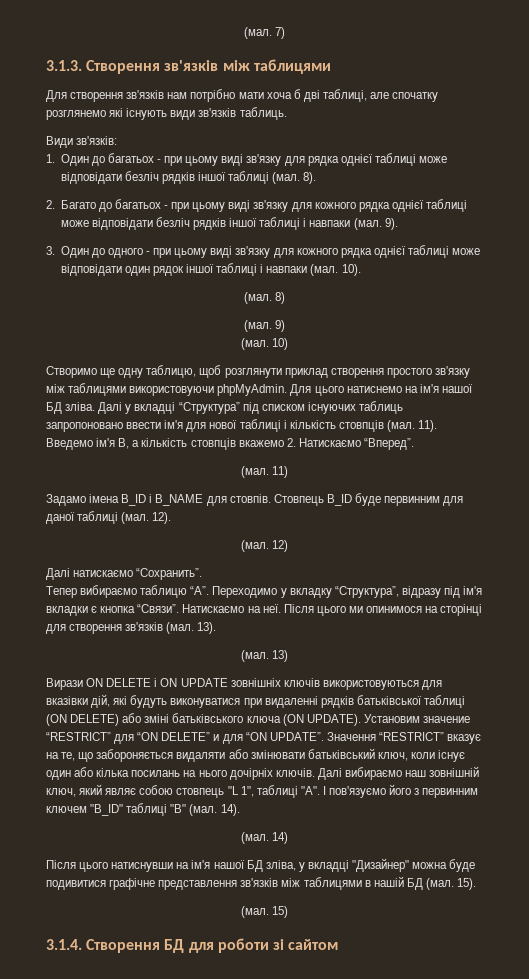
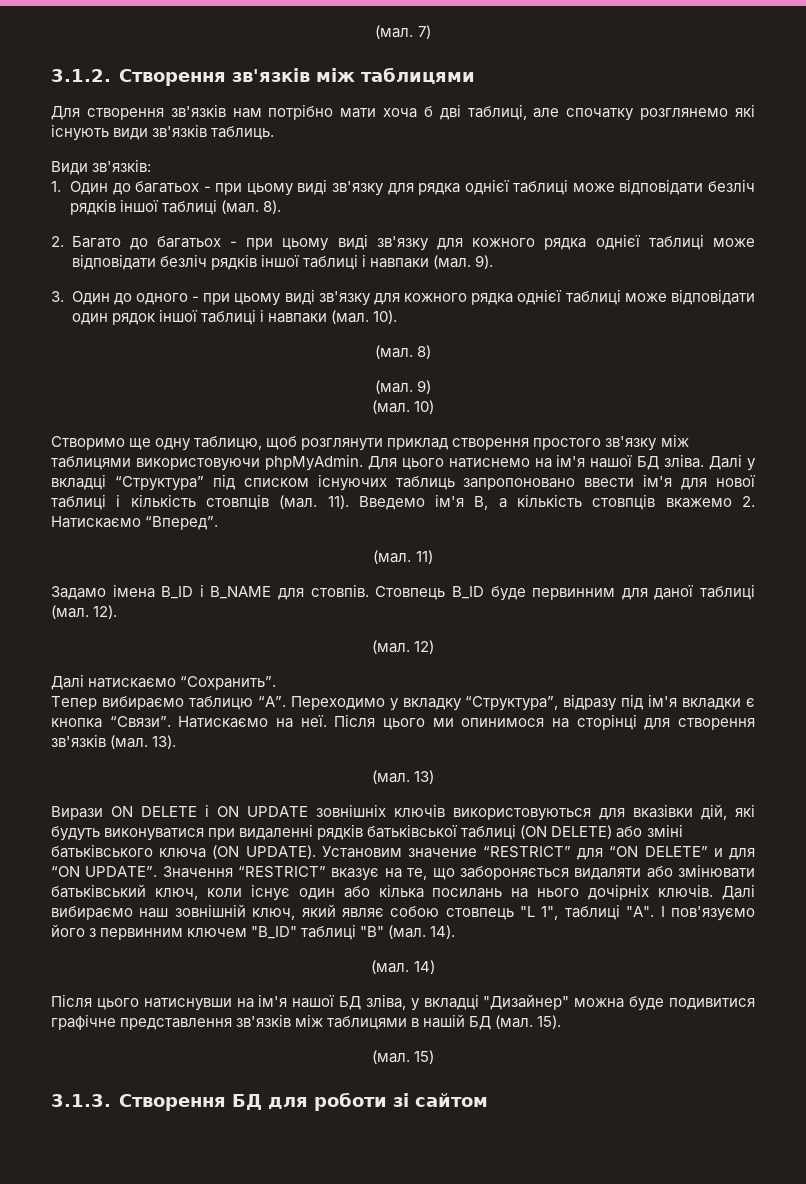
- 3.1.3. Створення зв'язків між таблицями
+ 3.1.2. Створення зв'язків між таблицями
- 3.1.4. Створення БД для роботи зі сайтом
+ 3.1.3. Створення БД для роботи зі сайтом

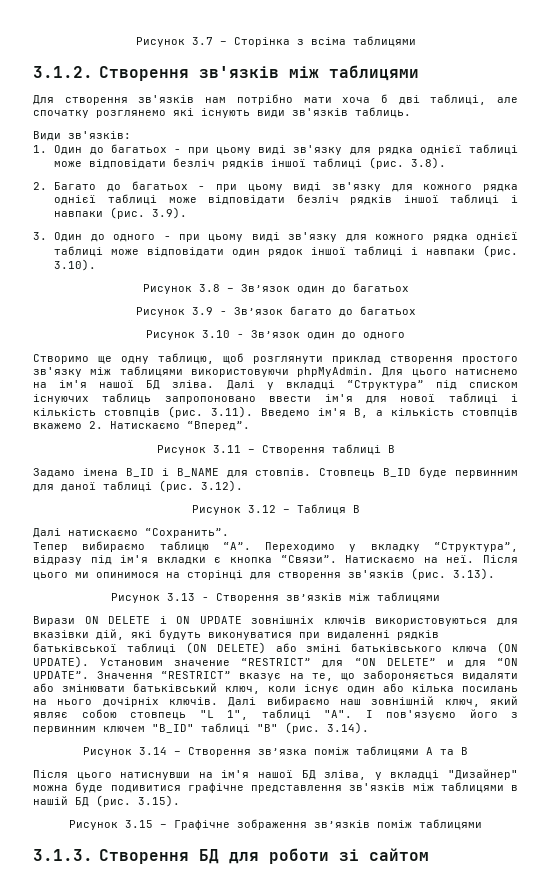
- (мал. 7)
+ Рисунок 3.7 – Сторінка з всіма таблицями
- 1. Один до багатьох - при цьому виді зв'язку для рядка однієї таблиці може відповідати безліч рядків іншої таблиці (мал. 8).
+ 1. Один до багатьох - при цьому виді зв'язку для рядка однієї таблиці може відповідати безліч рядків іншої таблиці (рис. 3.8).
- 2. Багато до багатьох - при цьому виді зв'язку для кожного рядка однієї таблиці може відповідати безліч рядків іншої таблиці і навпаки (мал. 9).
+ 2. Багато до багатьох - при цьому виді зв'язку для кожного рядка однієї таблиці може відповідати безліч рядків іншої таблиці і навпаки (рис. 3.9).
- 3. Один до одного - при цьому виді зв'язку для кожного рядка однієї таблиці може відповідати один рядок іншої таблиці і навпаки (мал. 10).
- (мал. 8)
- (мал. 9)
- (мал. 10)
+ 3. Один до одного - при цьому виді зв'язку для кожного рядка однієї таблиці може відповідати один рядок іншої таблиці і навпаки (рис. 3.10).
+ Рисунок 3.8 – Зв’язок один до багатьох
+ Рисунок 3.9 - Зв’язок багато до багатьох
+ Рисунок 3.10 - Зв’язок один до одного
- Далі у вкладці “Структура” під списком існуючих таблиць запропоновано ввести ім'я для нової таблиці і кількість стовпців (мал. 11). Введемо ім'я В, а кількість стовпців вкажемо 2. Натискаємо “Вперед”.
+ Далі у вкладці “Структура” під списком існуючих таблиць запропоновано ввести ім'я для нової таблиці і кількість стовпців (рис. 3.11). Введемо ім'я В, а кількість стовпців вкажемо 2. Натискаємо “Вперед”.
- (мал. 11)
+ Рисунок 3.11 – Створення таблиці B
- Стовпець В_ID буде первинним для даної таблиці (мал. 12).
- (мал. 12)
+ Стовпець В_ID буде первинним для даної таблиці (рис. 3.12).
+ Рисунок 3.12 – Таблиця В
- Після цього ми опинимося на сторінці для створення зв'язків (мал. 13).
- (мал. 13)
+ Після цього ми опинимося на сторінці для створення зв'язків (рис. 3.13).
+ Рисунок 3.13 - Створення зв’язків між таблицями
- Далі вибираємо наш зовнішній ключ, який являє собою стовпець "L 1", таблиці "A". І пов'язуємо його з первинним ключем "В_ID" таблиці "B" (мал. 14).
- (мал. 14)
+ Далі вибираємо наш зовнішній ключ, який являє собою стовпець "L 1", таблиці "A". І пов'язуємо його з первинним ключем "В_ID" таблиці "B" (рис. 3.14).
+ Рисунок 3.14 – Створення зв’язка поміж таблицями А та В
- Після цього натиснувши на ім'я нашої БД зліва, у вкладці "Дизайнер" можна буде подивитися графічне представлення зв'язків між таблицями в нашій БД (мал. 15).
- (мал. 15)
+ Після цього натиснувши на ім'я нашої БД зліва, у вкладці "Дизайнер" можна буде подивитися графічне представлення зв'язків між таблицями в нашій БД (рис. 3.15).
+ Рисунок 3.15 – Графічне зображення зв’язків поміж таблицями

